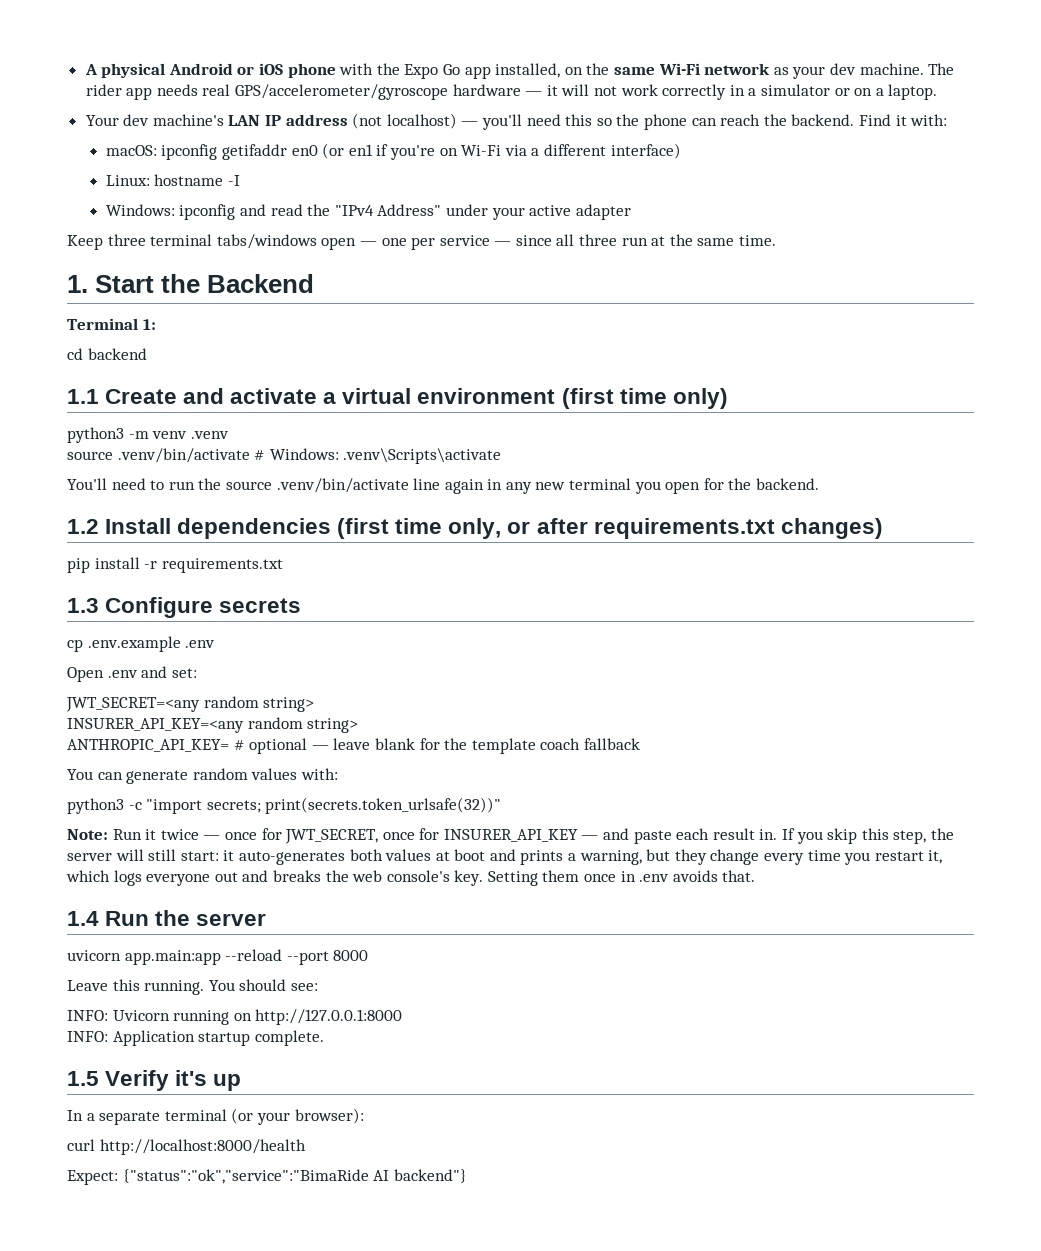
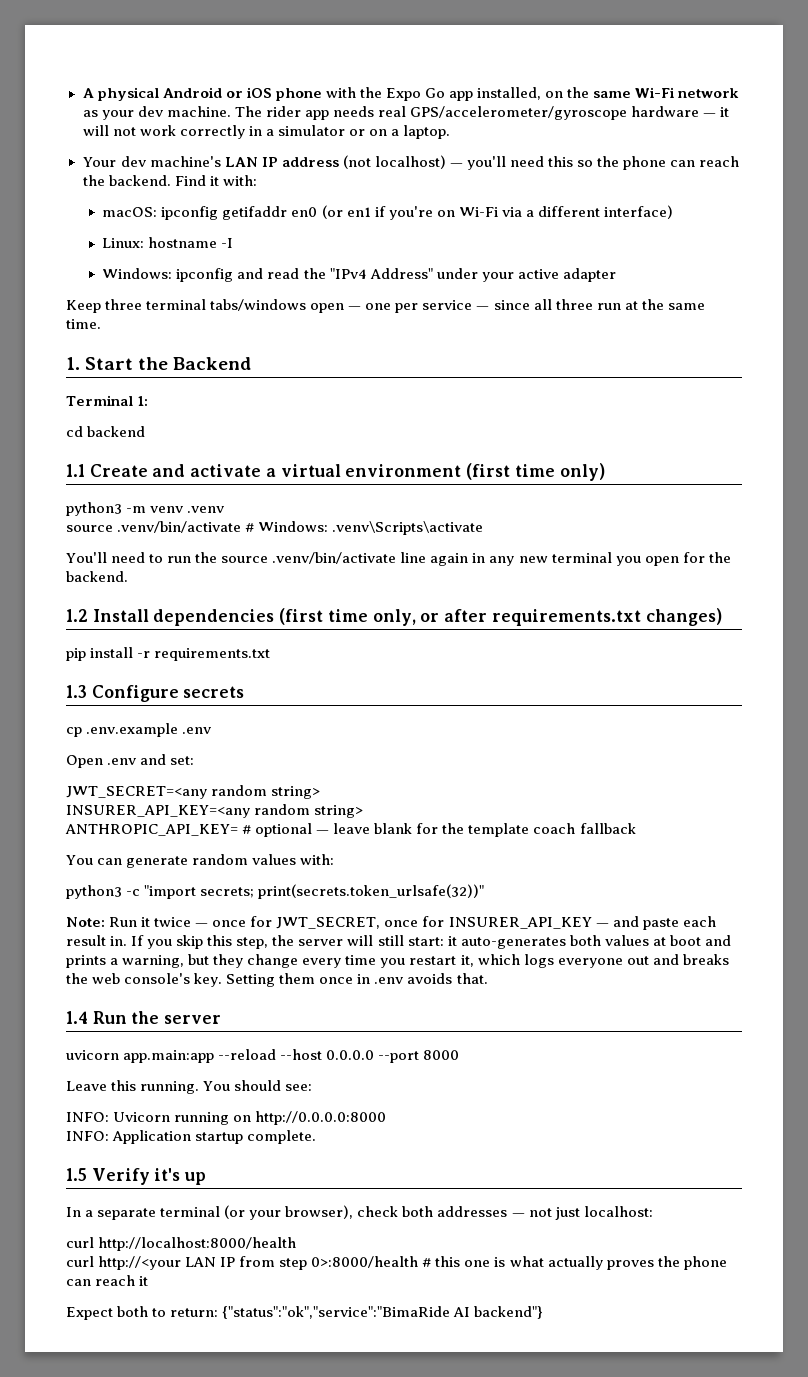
- uvicorn app.main:app --reload --port 8000
+ uvicorn app.main:app --reload --host 0.0.0.0 --port 8000
- INFO: Uvicorn running on http://127.0.0.1:8000
+ INFO: Uvicorn running on http://0.0.0.0:8000
- In a separate terminal (or your browser):
+ In a separate terminal (or your browser), check both addresses — not just localhost:
  curl http://localhost:8000/health
- Expect: {"status":"ok","service":"BimaRide AI backend"}
+ curl http://<your LAN IP from step 0>:8000/health # this one is what actually proves the phone can reach it
+ Expect both to return: {"status":"ok","service":"BimaRide AI backend"}

